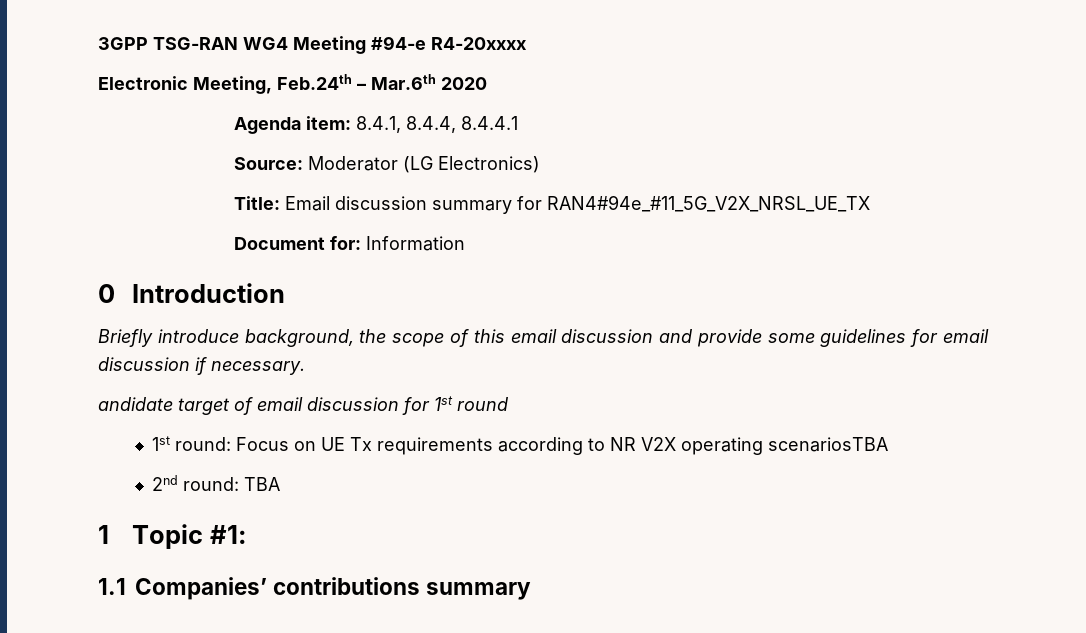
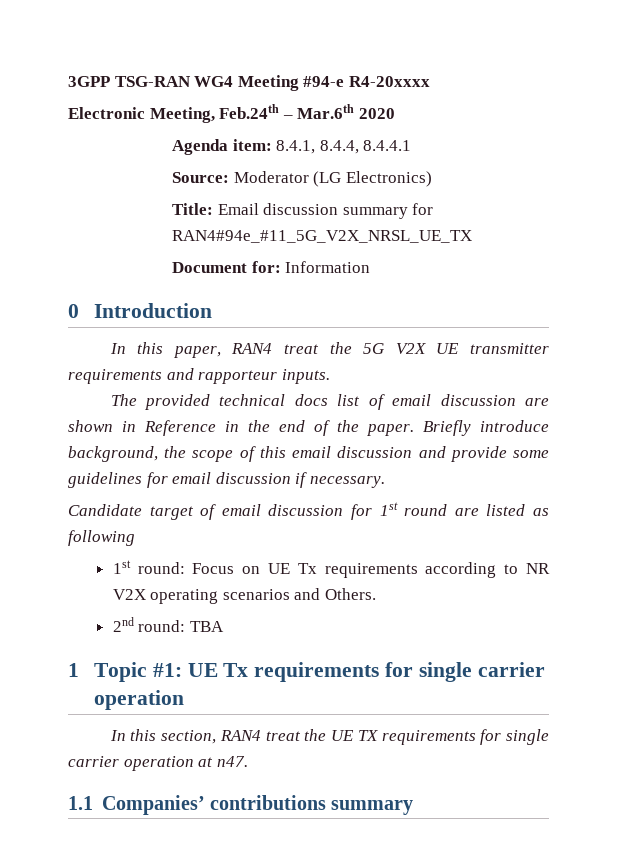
+ In this paper, RAN4 treat the 5G V2X UE transmitter requirements and rapporteur inputs.
+ The provided technical docs list of email discussion are shown in Reference in the end of the paper.
- andidate target of email discussion for 1st round
+ Candidate target of email discussion for 1st round are listed as following
- 1st round: Focus on UE Tx requirements according to NR V2X operating scenariosTBA
+ 1st round: Focus on UE Tx requirements according to NR V2X operating scenarios and Others.
- 1 Topic #1:
+ 1 Topic #1: UE Tx requirements for single carrier operation
+ In this section, RAN4 treat the UE TX requirements for single carrier operation at n47.

